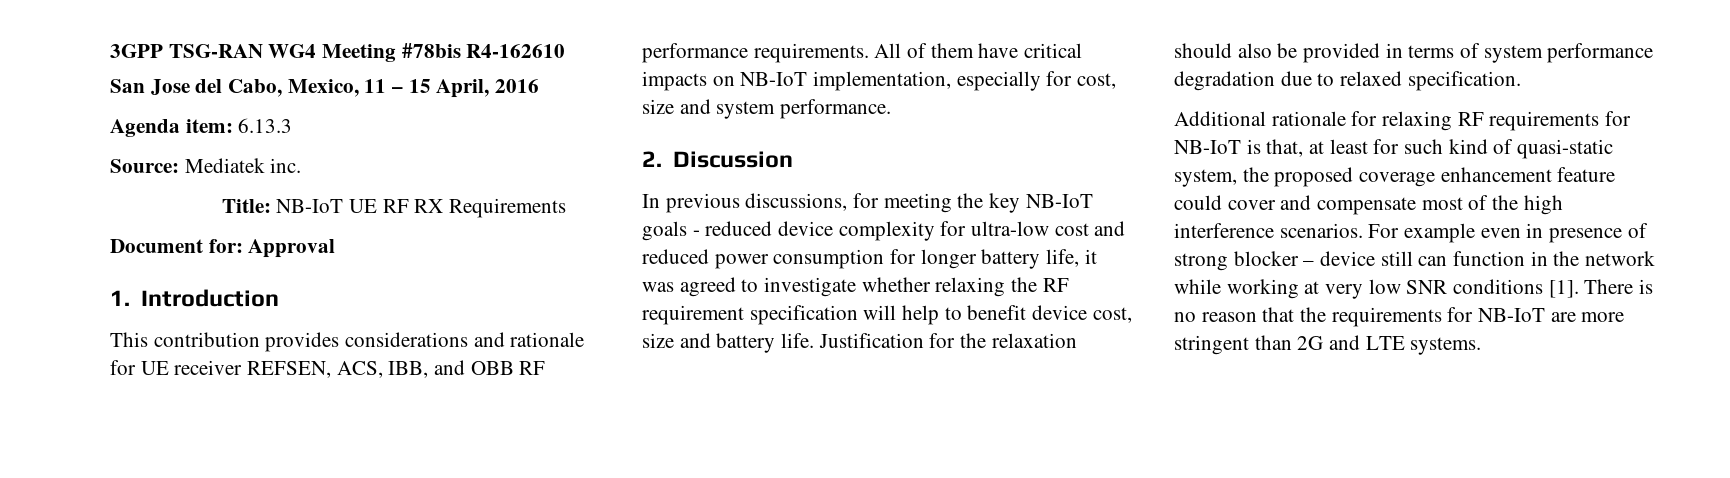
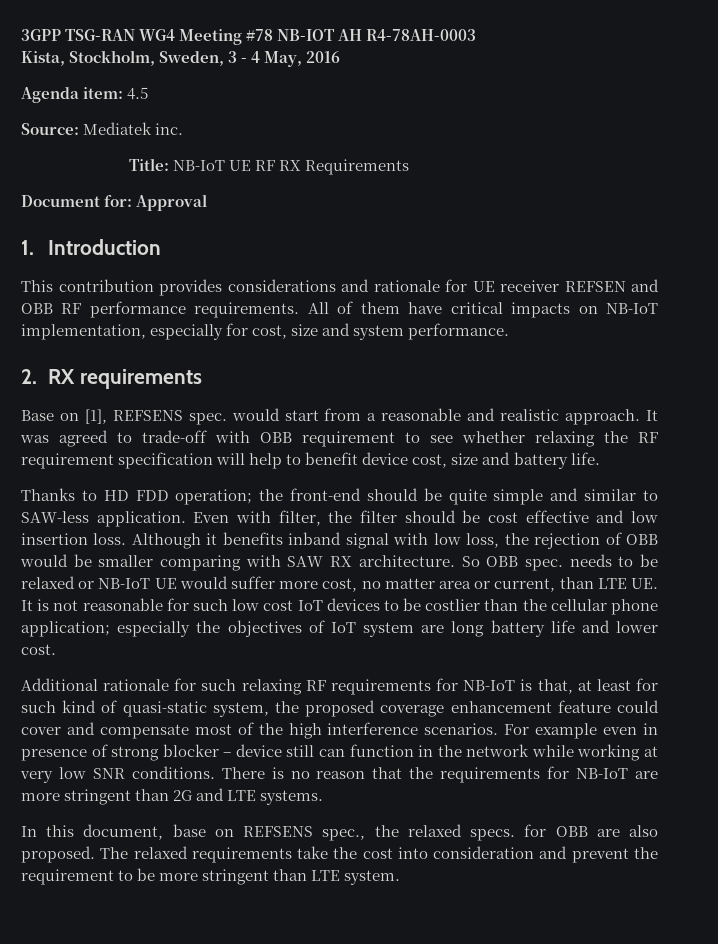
- 3GPP TSG-RAN WG4 Meeting #78bis R4-162610
- San Jose del Cabo, Mexico, 11 – 15 April, 2016
+ 3GPP TSG-RAN WG4 Meeting #78 NB-IOT AH R4-78AH-0003
+ Kista, Stockholm, Sweden, 3 - 4 May, 2016
- Agenda item: 6.13.3
+ Agenda item: 4.5
- This contribution provides considerations and rationale for UE receiver REFSEN, ACS, IBB, and OBB RF performance requirements.
+ This contribution provides considerations and rationale for UE receiver REFSEN and OBB RF performance requirements.
- 2. Discussion
- In previous discussions, for meeting the key NB-IoT goals - reduced device complexity for ultra-low cost and reduced power consumption for longer battery life, it was agreed to investigate whether relaxing the RF requirement specification will help to benefit device cost, size and battery life. Justification for the relaxation should also be provided in terms of system performance degradation due to relaxed specification.
+ 2. RX requirements
+ Base on [1], REFSENS spec. would start from a reasonable and realistic approach. It was agreed to trade-off with OBB requirement to see whether relaxing the RF requirement specification will help to benefit device cost, size and battery life.
+ Thanks to HD FDD operation; the front-end should be quite simple and similar to SAW-less application. Even with filter, the filter should be cost effective and low insertion loss. Although it benefits inband signal with low loss, the rejection of OBB would be smaller comparing with SAW RX architecture. So OBB spec. needs to be relaxed or NB-IoT UE would suffer more cost, no matter area or current, than LTE UE. It is not reasonable for such low cost IoT devices to be costlier than the cellular phone application; especially the objectives of IoT system are long battery life and lower cost.
- Additional rationale for relaxing RF requirements for NB-IoT is that, at least for such kind of quasi-static system, the proposed coverage enhancement feature could cover and compensate most of the high interference scenarios.
+ Additional rationale for such relaxing RF requirements for NB-IoT is that, at least for such kind of quasi-static system, the proposed coverage enhancement feature could cover and compensate most of the high interference scenarios.
- For example even in presence of strong blocker – device still can function in the network while working at very low SNR conditions [1].
+ For example even in presence of strong blocker – device still can function in the network while working at very low SNR conditions.
+ In this document, base on REFSENS spec., the relaxed specs. for OBB are also proposed. The relaxed requirements take the cost into consideration and prevent the requirement to be more stringent than LTE system.

